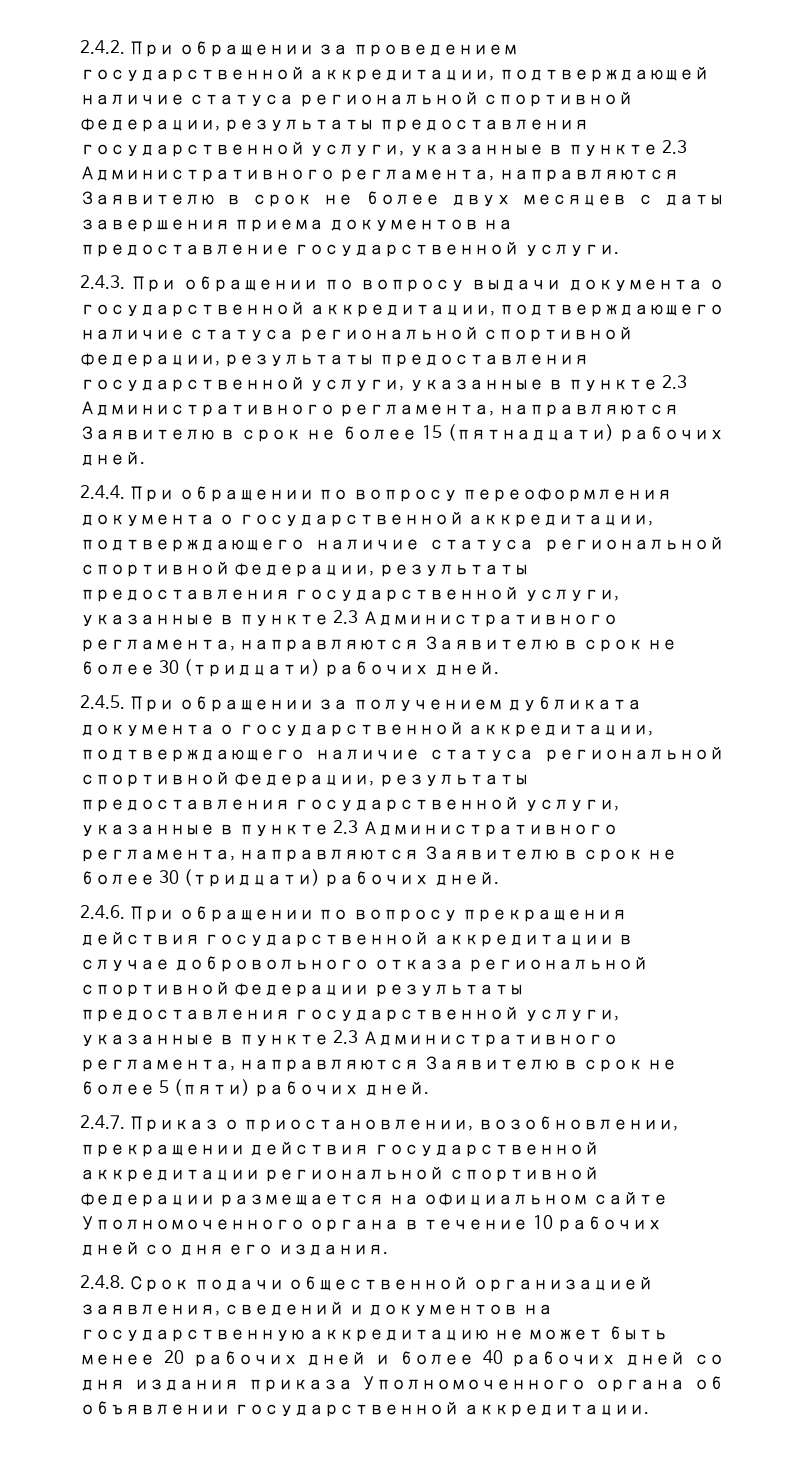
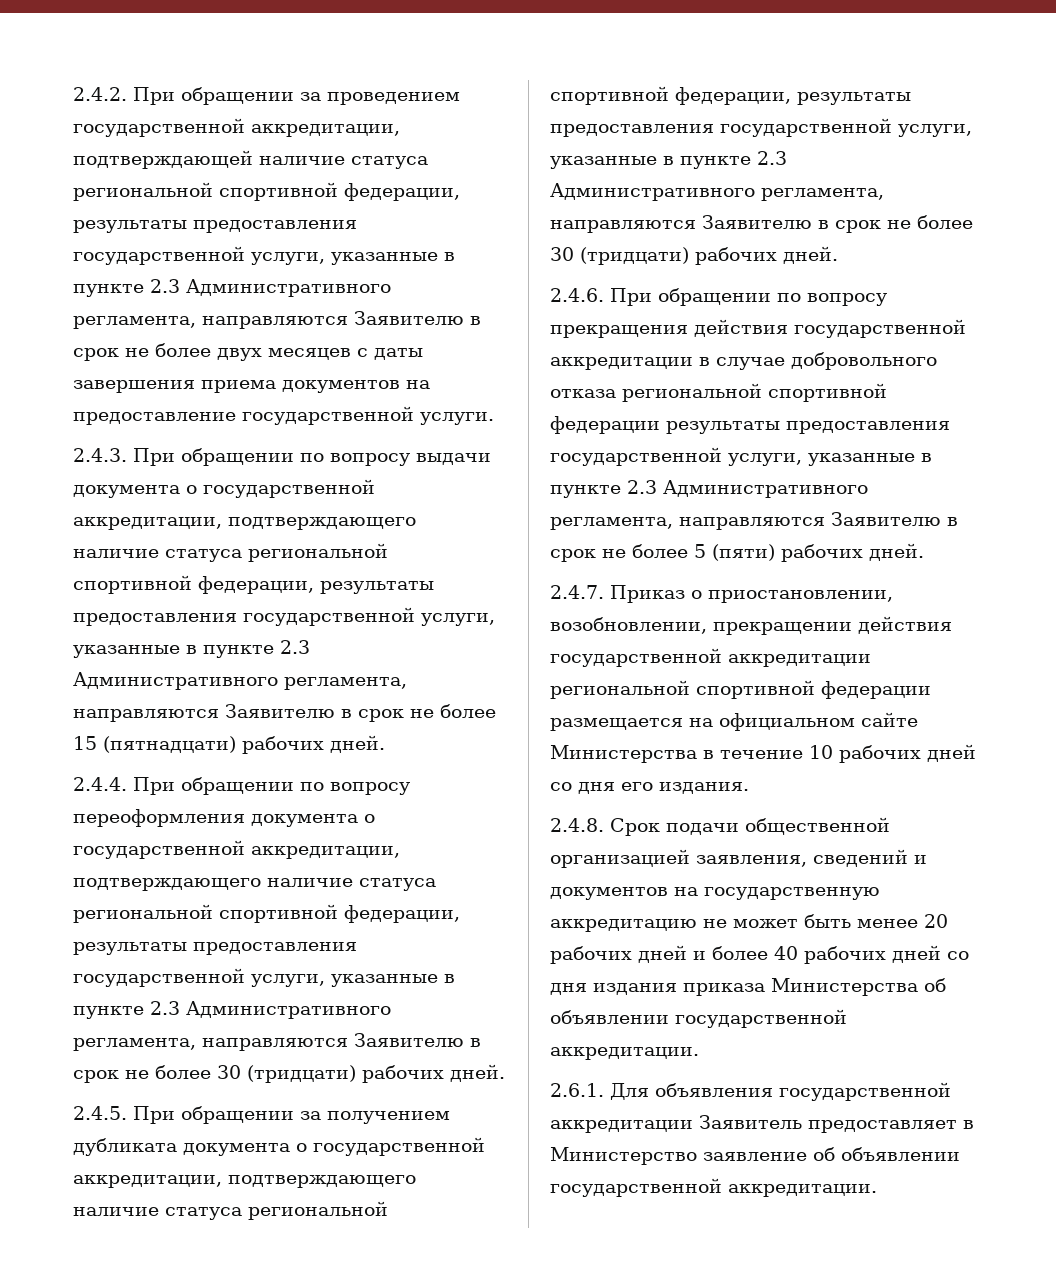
- 2.4.7. Приказ о приостановлении, возобновлении, прекращении действия государственной аккредитации региональной спортивной федерации размещается на официальном сайте Уполномоченного органа в течение 10 рабочих дней со дня его издания.
+ 2.4.7. Приказ о приостановлении, возобновлении, прекращении действия государственной аккредитации региональной спортивной федерации размещается на официальном сайте Министерства в течение 10 рабочих дней со дня его издания.
- 2.4.8. Срок подачи общественной организацией заявления, сведений и документов на государственную аккредитацию не может быть менее 20 рабочих дней и более 40 рабочих дней со дня издания приказа Уполномоченного органа об объявлении государственной аккредитации.
+ 2.4.8. Срок подачи общественной организацией заявления, сведений и документов на государственную аккредитацию не может быть менее 20 рабочих дней и более 40 рабочих дней со дня издания приказа Министерства об объявлении государственной аккредитации.
+ 2.6.1. Для объявления государственной аккредитации Заявитель предоставляет в Министерство заявление об объявлении государственной аккредитации.

